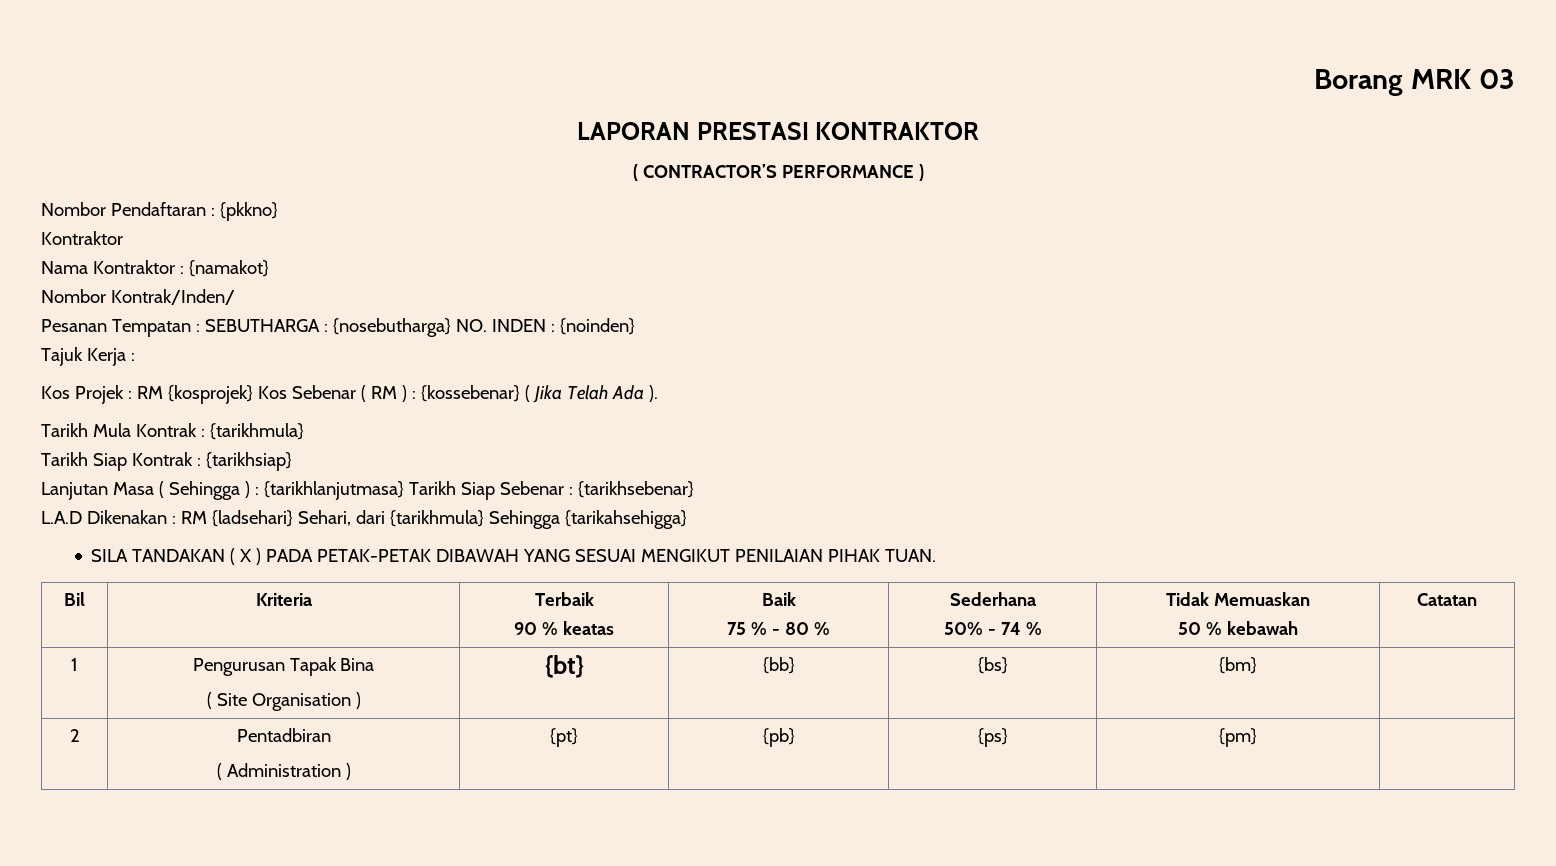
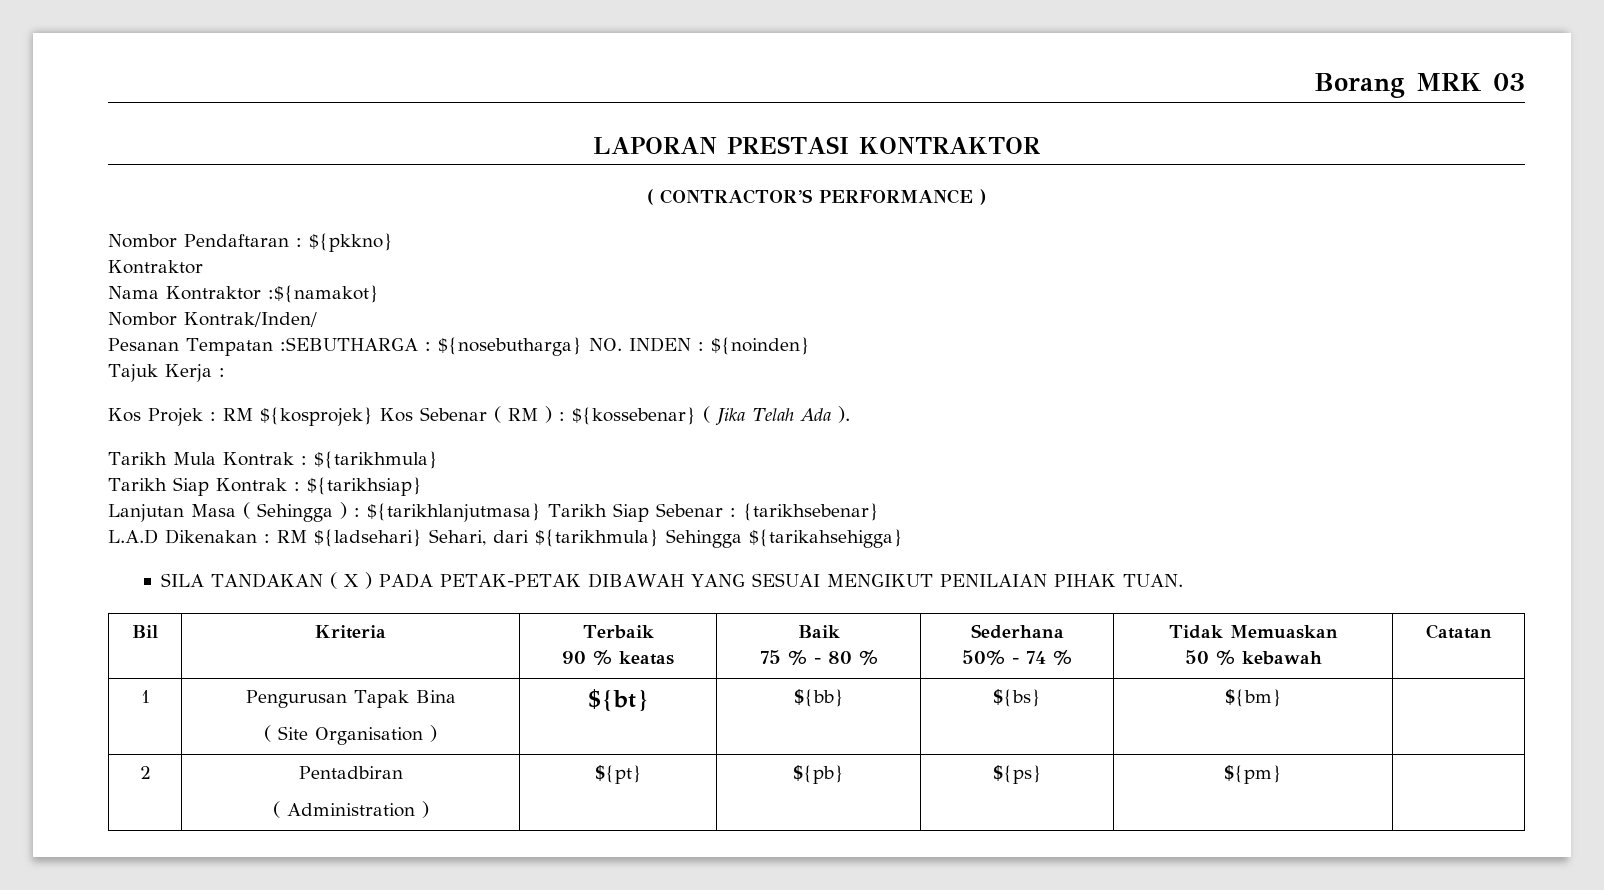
- Nombor Pendaftaran : {pkkno}
+ Nombor Pendaftaran : ${pkkno}
- Nama Kontraktor : {namakot}
+ Nama Kontraktor :${namakot}
- Pesanan Tempatan : SEBUTHARGA : {nosebutharga} NO. INDEN : {noinden}
+ Pesanan Tempatan :SEBUTHARGA : ${nosebutharga} NO. INDEN : ${noinden}
- Kos Projek : RM {kosprojek} Kos Sebenar ( RM ) : {kossebenar} ( Jika Telah Ada ).
+ Kos Projek : RM ${kosprojek} Kos Sebenar ( RM ) : ${kossebenar} ( Jika Telah Ada ).
- Tarikh Mula Kontrak : {tarikhmula}
+ Tarikh Mula Kontrak : ${tarikhmula}
- Tarikh Siap Kontrak : {tarikhsiap}
+ Tarikh Siap Kontrak : ${tarikhsiap}
- Lanjutan Masa ( Sehingga ) : {tarikhlanjutmasa} Tarikh Siap Sebenar : {tarikhsebenar}
+ Lanjutan Masa ( Sehingga ) : ${tarikhlanjutmasa} Tarikh Siap Sebenar : {tarikhsebenar}
- L.A.D Dikenakan : RM {ladsehari} Sehari, dari {tarikhmula} Sehingga {tarikahsehigga}
+ L.A.D Dikenakan : RM ${ladsehari} Sehari, dari ${tarikhmula} Sehingga ${tarikahsehigga}
  1 | Pengurusan Tapak Bina
- ( Site Organisation ) | {bt} | {bb} | {bs} | {bm} |
+ ( Site Organisation ) | ${bt} | ${bb} | ${bs} | ${bm} |
  2 | Pentadbiran
- ( Administration ) | {pt} | {pb} | {ps} | {pm} |
+ ( Administration ) | ${pt} | ${pb} | ${ps} | ${pm} |

